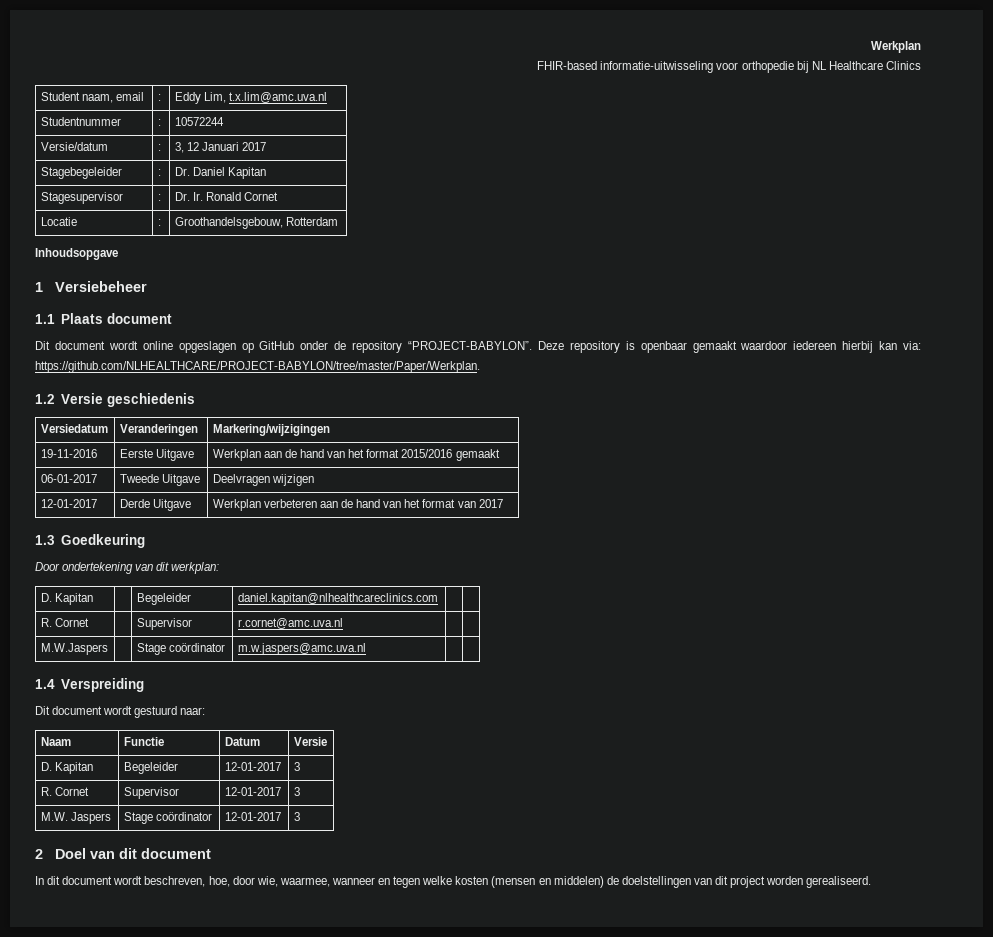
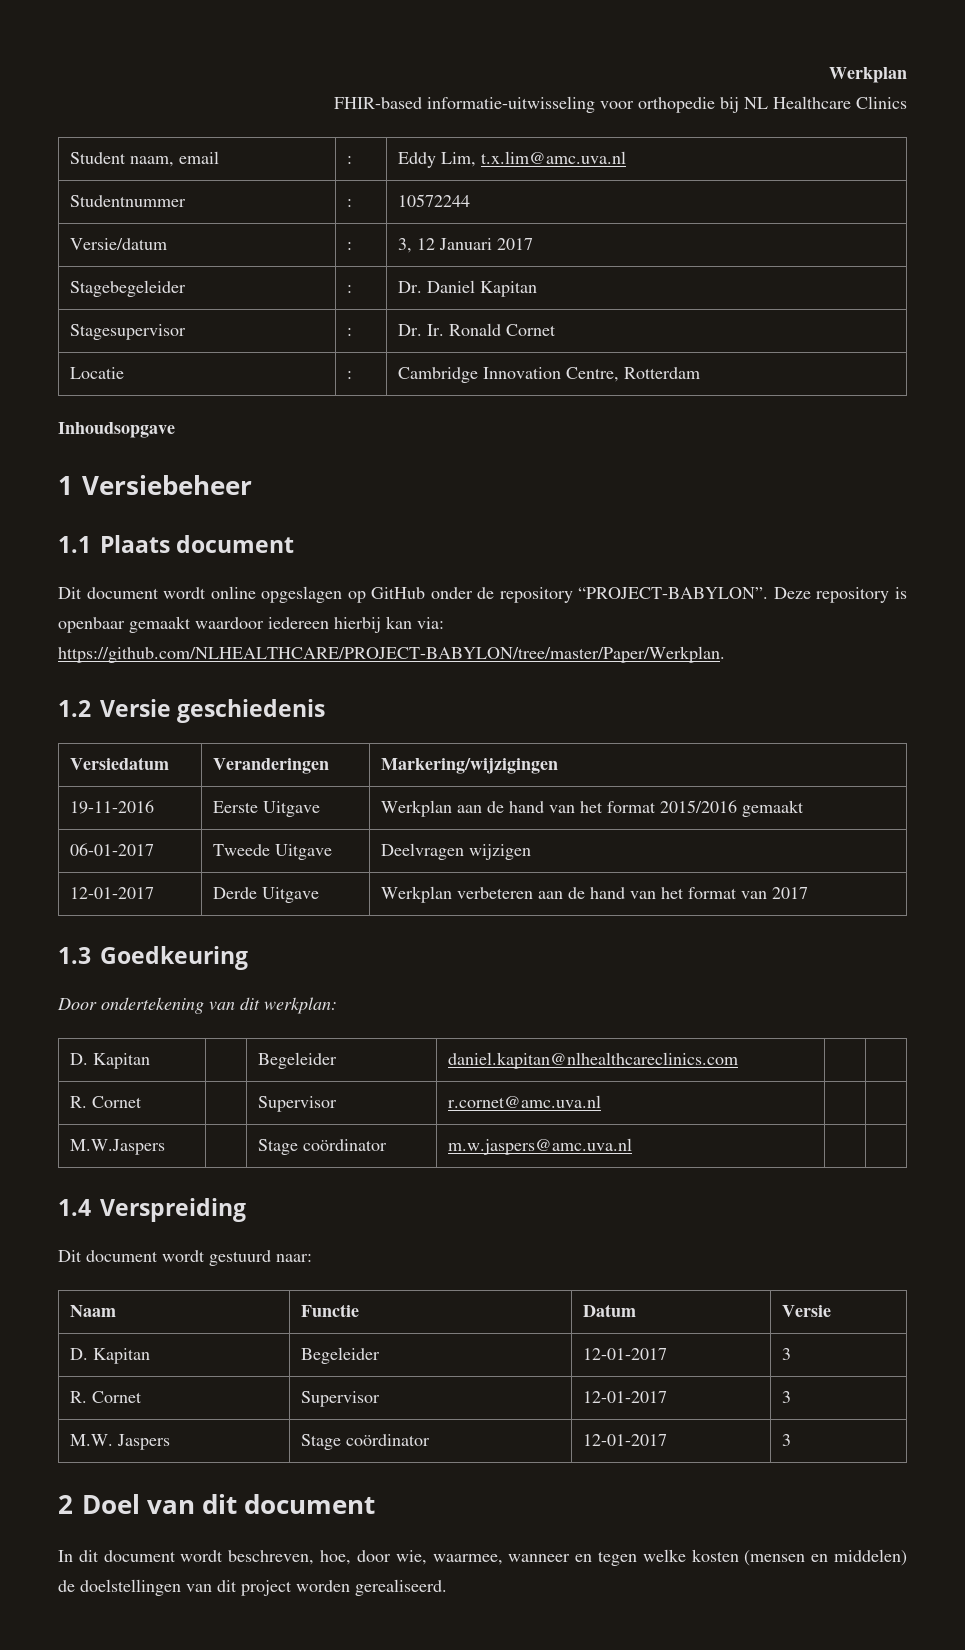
- Locatie | : | Groothandelsgebouw, Rotterdam
+ Locatie | : | Cambridge Innovation Centre, Rotterdam

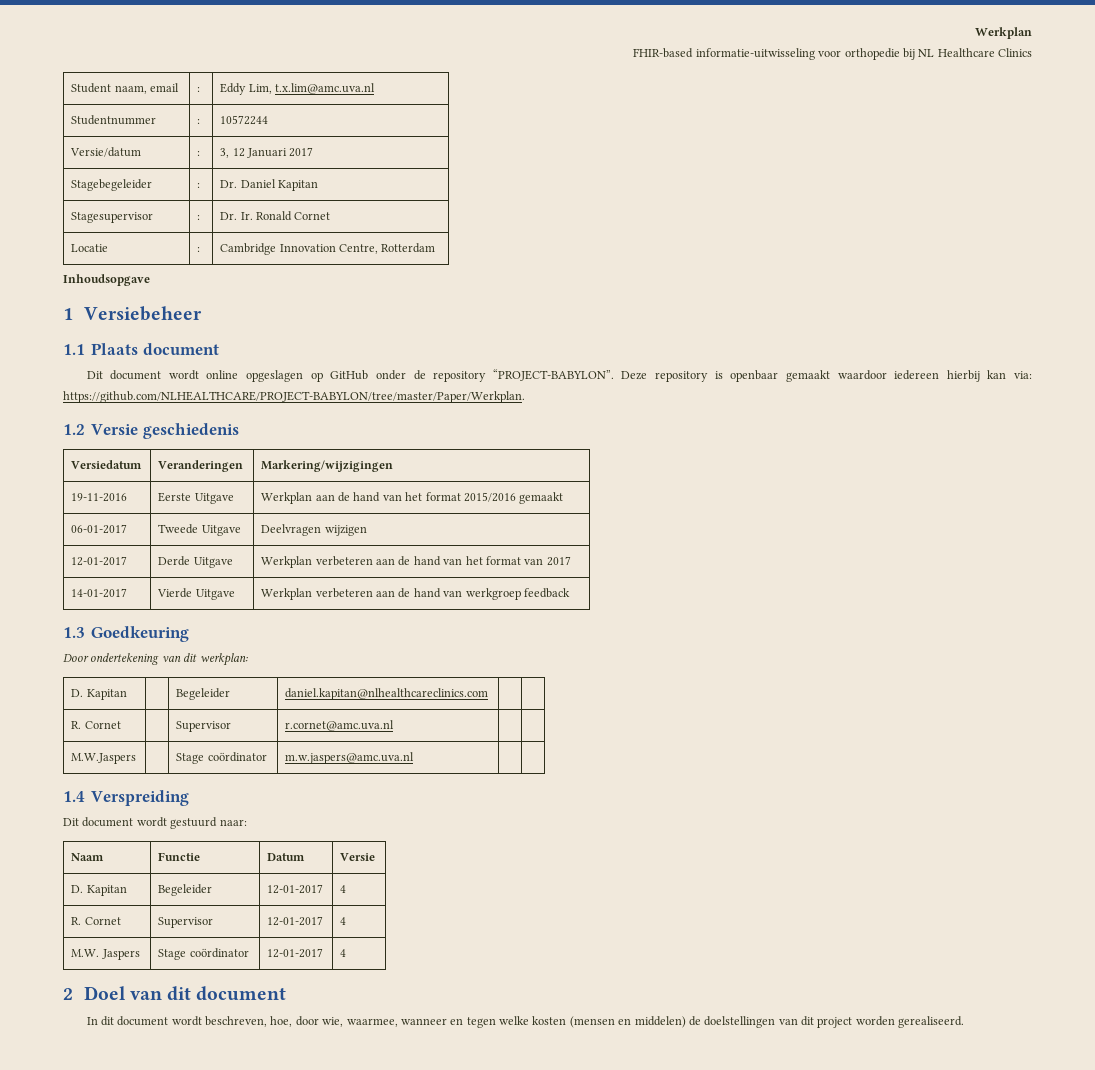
+ 14-01-2017 | Vierde Uitgave | Werkplan verbeteren aan de hand van werkgroep feedback
- D. Kapitan | Begeleider | 12-01-2017 | 3
+ D. Kapitan | Begeleider | 12-01-2017 | 4
- R. Cornet | Supervisor | 12-01-2017 | 3
+ R. Cornet | Supervisor | 12-01-2017 | 4
- M.W. Jaspers | Stage coördinator | 12-01-2017 | 3
+ M.W. Jaspers | Stage coördinator | 12-01-2017 | 4

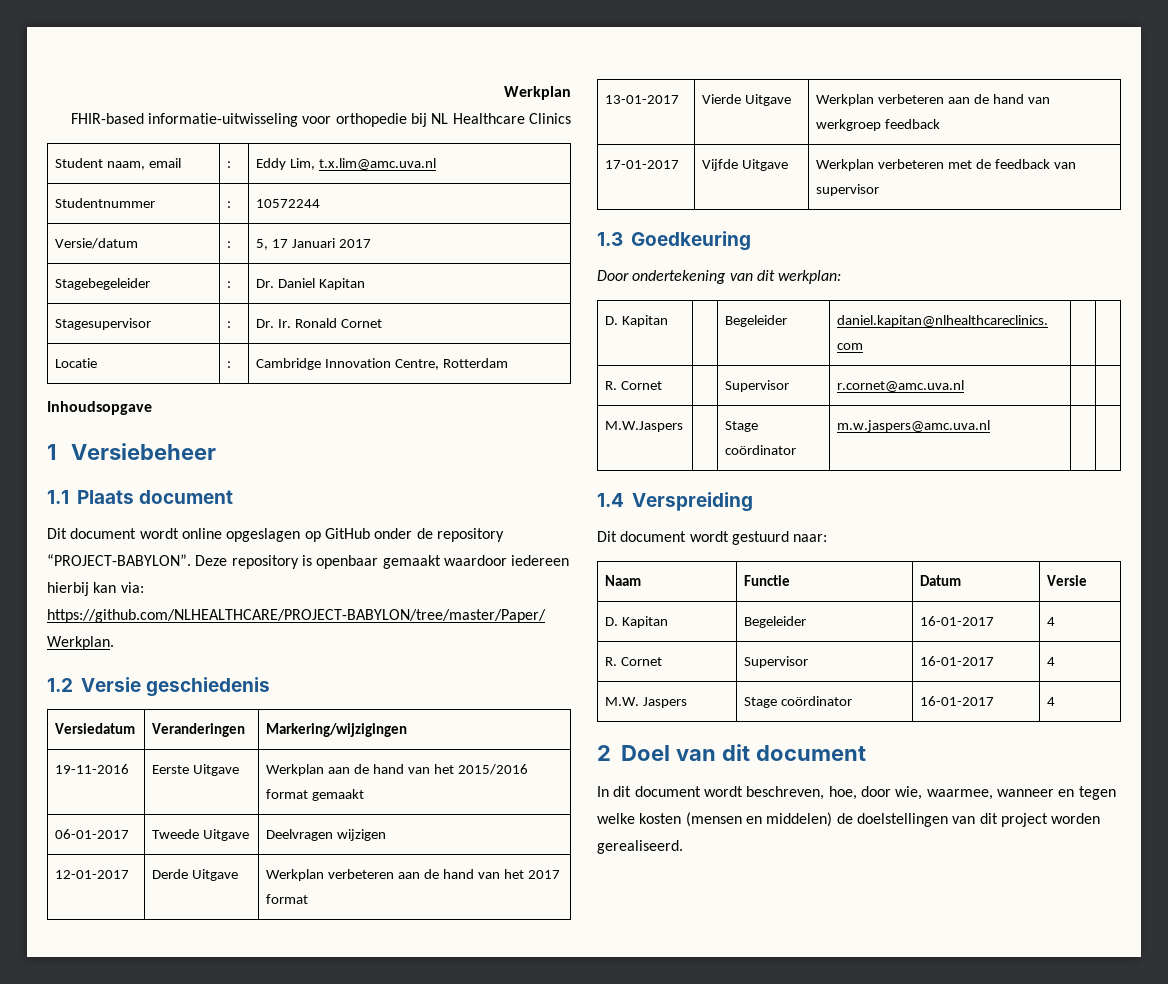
- Versie/datum | : | 3, 12 Januari 2017
+ Versie/datum | : | 5, 17 Januari 2017
- 19-11-2016 | Eerste Uitgave | Werkplan aan de hand van het format 2015/2016 gemaakt
+ 19-11-2016 | Eerste Uitgave | Werkplan aan de hand van het 2015/2016 format gemaakt
- 12-01-2017 | Derde Uitgave | Werkplan verbeteren aan de hand van het format van 2017
- 14-01-2017 | Vierde Uitgave | Werkplan verbeteren aan de hand van werkgroep feedback
+ 12-01-2017 | Derde Uitgave | Werkplan verbeteren aan de hand van het 2017 format
+ 13-01-2017 | Vierde Uitgave | Werkplan verbeteren aan de hand van werkgroep feedback
+ 17-01-2017 | Vijfde Uitgave | Werkplan verbeteren met de feedback van supervisor
- D. Kapitan | Begeleider | 12-01-2017 | 4
+ D. Kapitan | Begeleider | 16-01-2017 | 4
- R. Cornet | Supervisor | 12-01-2017 | 4
+ R. Cornet | Supervisor | 16-01-2017 | 4
- M.W. Jaspers | Stage coördinator | 12-01-2017 | 4
+ M.W. Jaspers | Stage coördinator | 16-01-2017 | 4

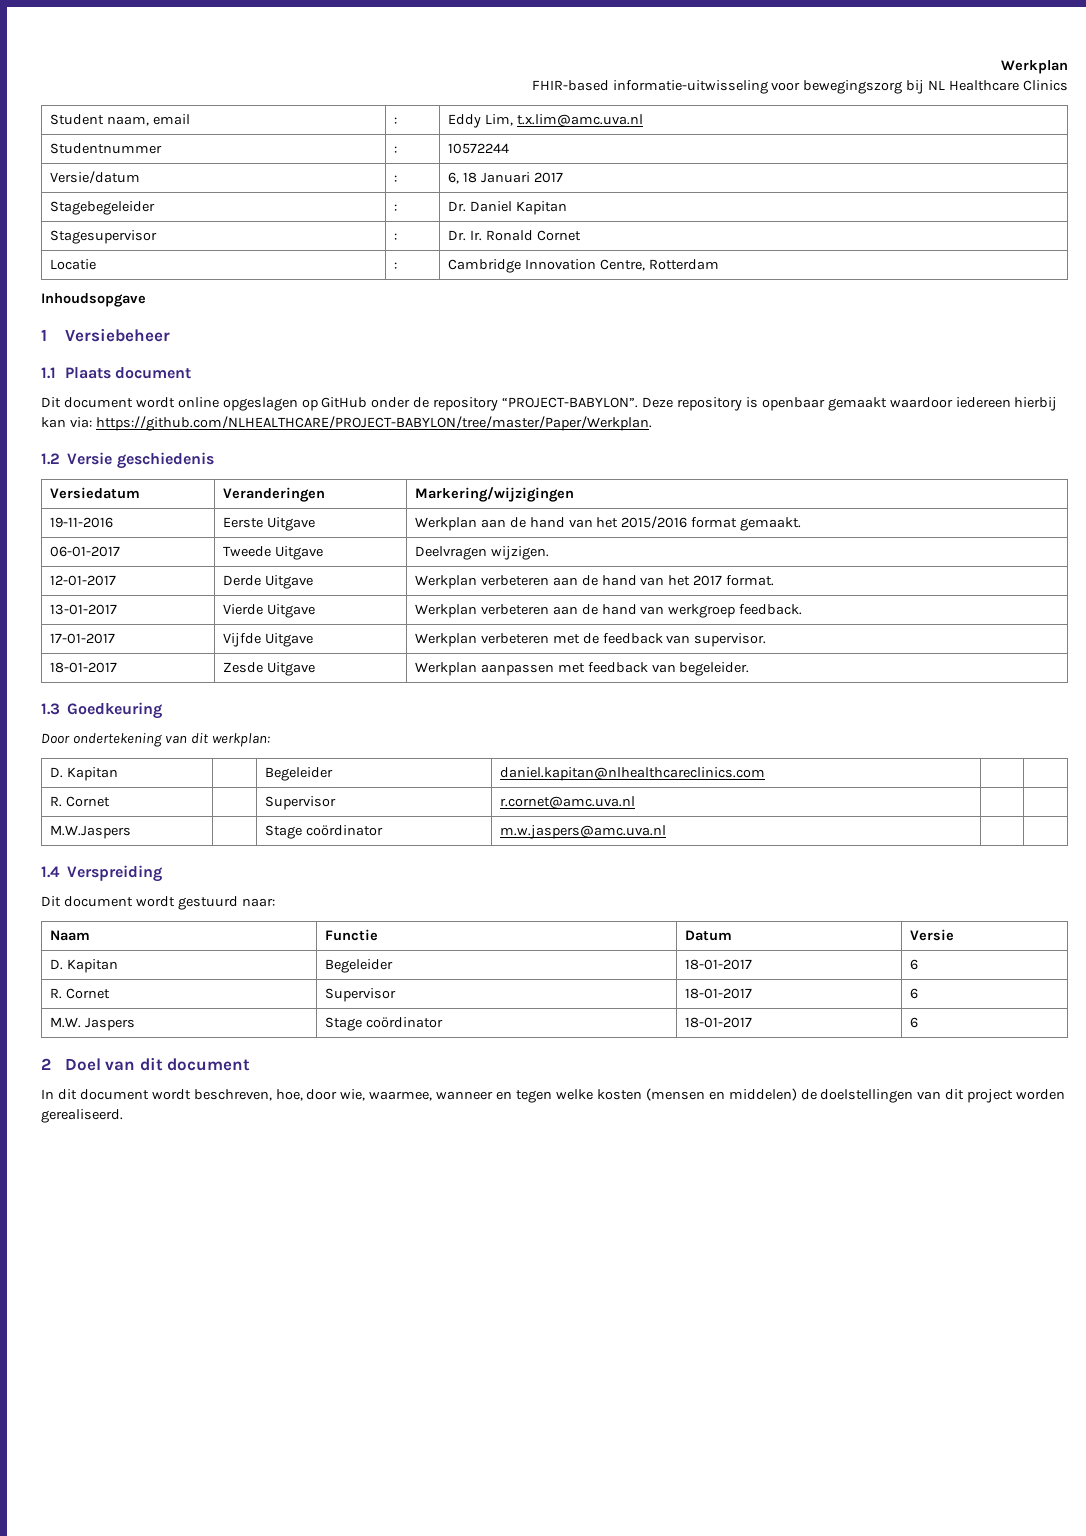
- FHIR-based informatie-uitwisseling voor orthopedie bij NL Healthcare Clinics
+ FHIR-based informatie-uitwisseling voor bewegingszorg bij NL Healthcare Clinics
- Versie/datum | : | 5, 17 Januari 2017
+ Versie/datum | : | 6, 18 Januari 2017
- 19-11-2016 | Eerste Uitgave | Werkplan aan de hand van het 2015/2016 format gemaakt
+ 19-11-2016 | Eerste Uitgave | Werkplan aan de hand van het 2015/2016 format gemaakt.
- 06-01-2017 | Tweede Uitgave | Deelvragen wijzigen
+ 06-01-2017 | Tweede Uitgave | Deelvragen wijzigen.
- 12-01-2017 | Derde Uitgave | Werkplan verbeteren aan de hand van het 2017 format
+ 12-01-2017 | Derde Uitgave | Werkplan verbeteren aan de hand van het 2017 format.
- 13-01-2017 | Vierde Uitgave | Werkplan verbeteren aan de hand van werkgroep feedback
+ 13-01-2017 | Vierde Uitgave | Werkplan verbeteren aan de hand van werkgroep feedback.
- 17-01-2017 | Vijfde Uitgave | Werkplan verbeteren met de feedback van supervisor
+ 17-01-2017 | Vijfde Uitgave | Werkplan verbeteren met de feedback van supervisor.
+ 18-01-2017 | Zesde Uitgave | Werkplan aanpassen met feedback van begeleider.
- D. Kapitan | Begeleider | 16-01-2017 | 4
+ D. Kapitan | Begeleider | 18-01-2017 | 6
- R. Cornet | Supervisor | 16-01-2017 | 4
+ R. Cornet | Supervisor | 18-01-2017 | 6
- M.W. Jaspers | Stage coördinator | 16-01-2017 | 4
+ M.W. Jaspers | Stage coördinator | 18-01-2017 | 6

